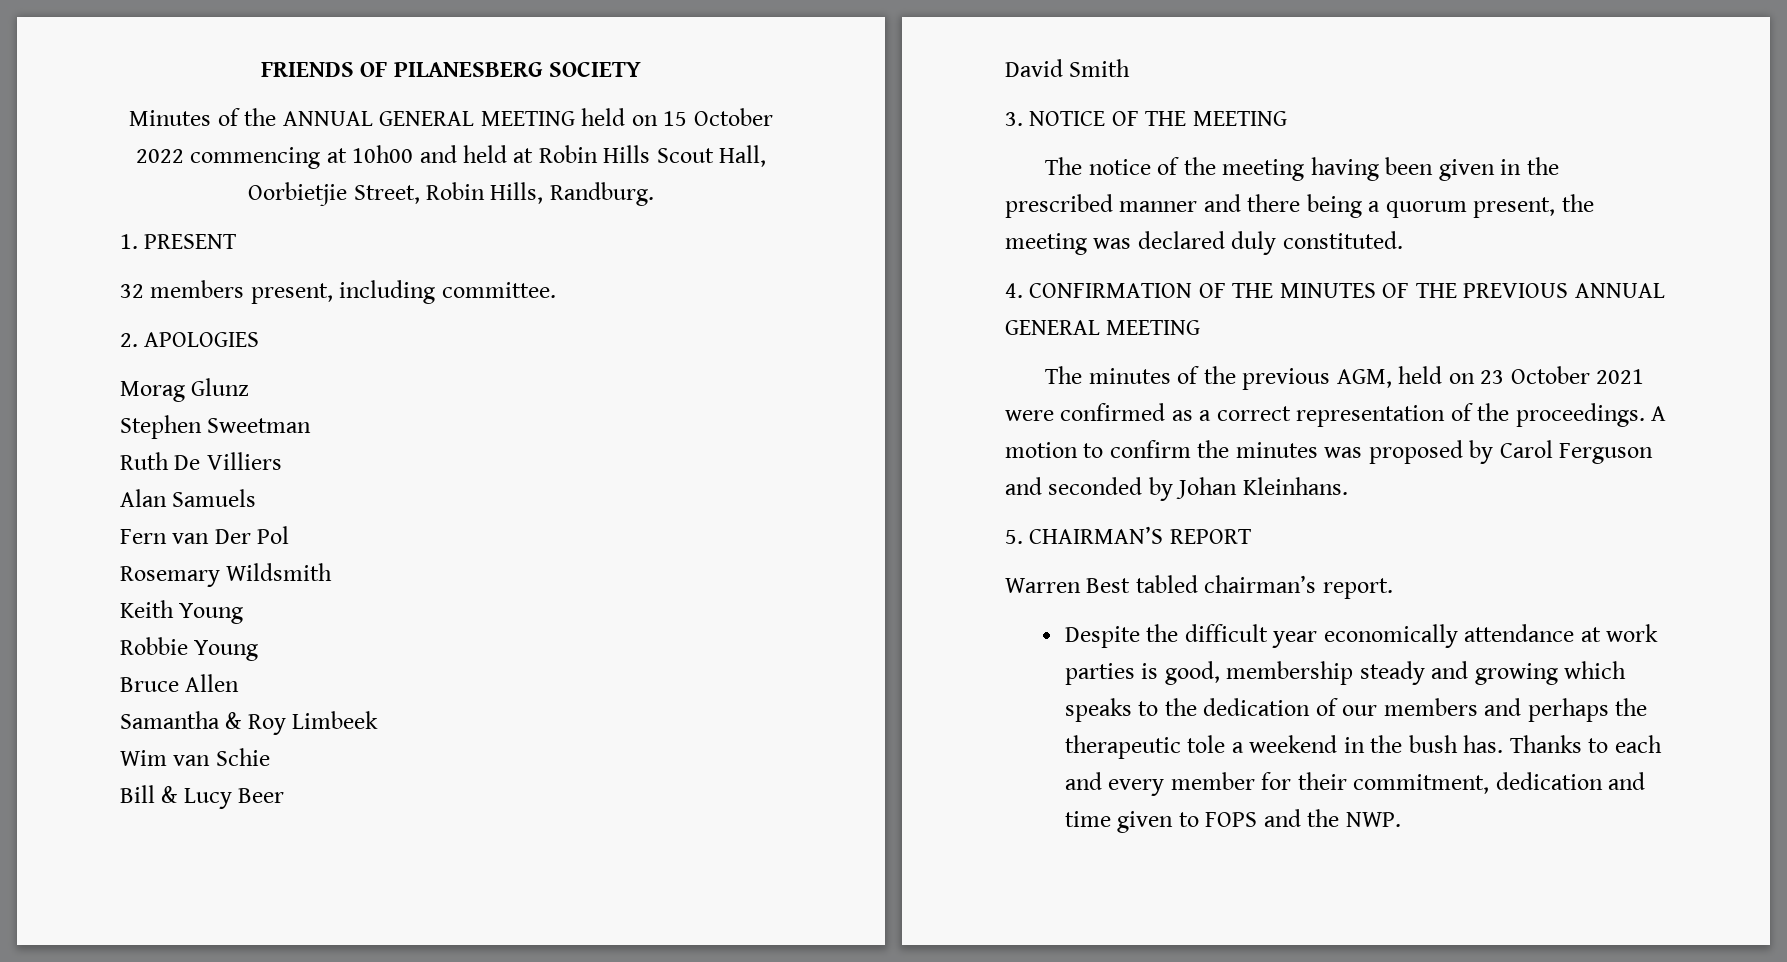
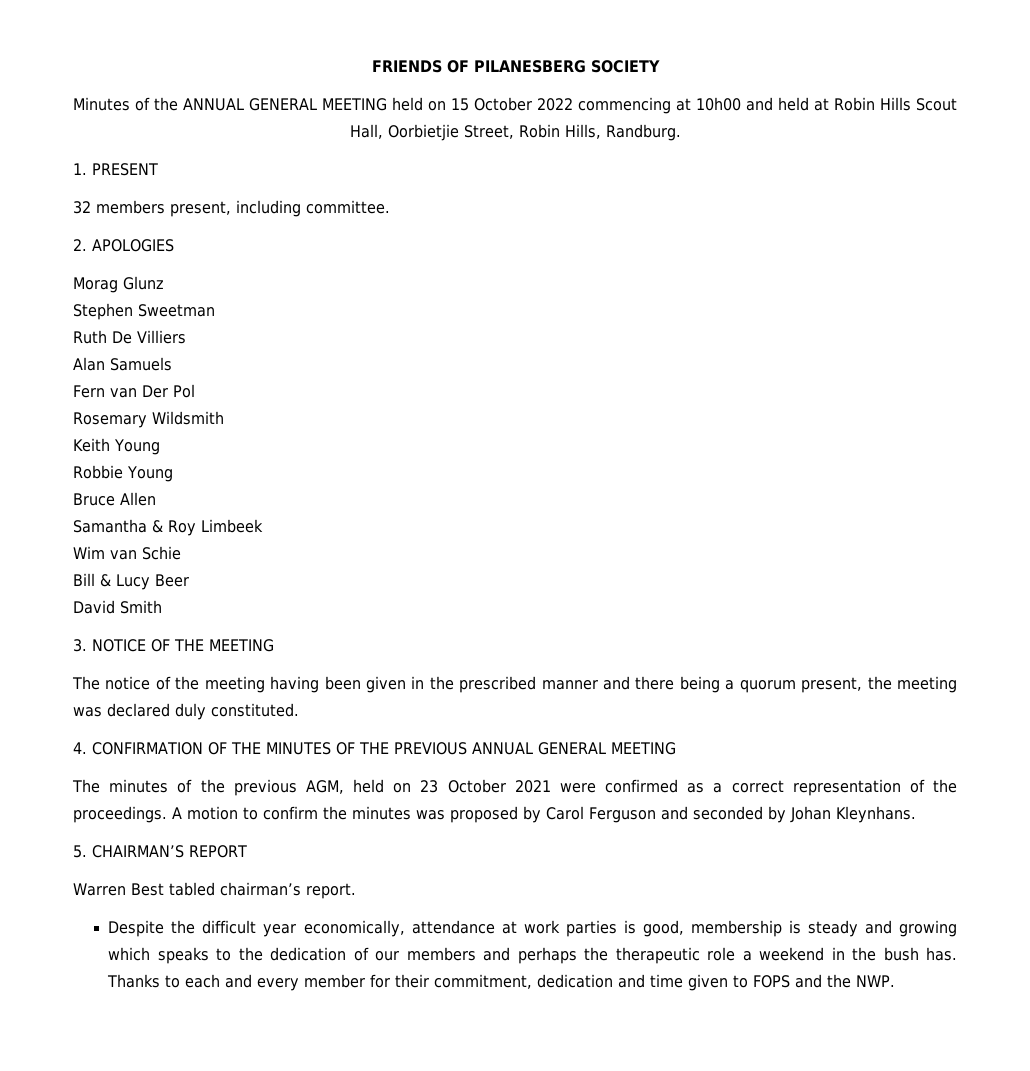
- A motion to confirm the minutes was proposed by Carol Ferguson and seconded by Johan Kleinhans.
+ A motion to confirm the minutes was proposed by Carol Ferguson and seconded by Johan Kleynhans.
- Despite the difficult year economically attendance at work parties is good, membership steady and growing which speaks to the dedication of our members and perhaps the therapeutic tole a weekend in the bush has.
+ Despite the difficult year economically, attendance at work parties is good, membership is steady and growing which speaks to the dedication of our members and perhaps the therapeutic role a weekend in the bush has.

